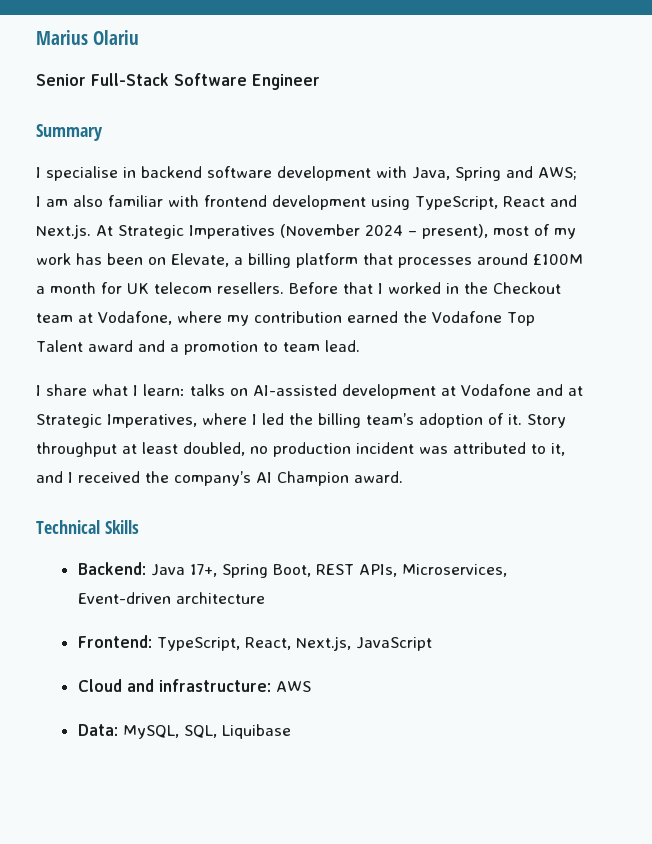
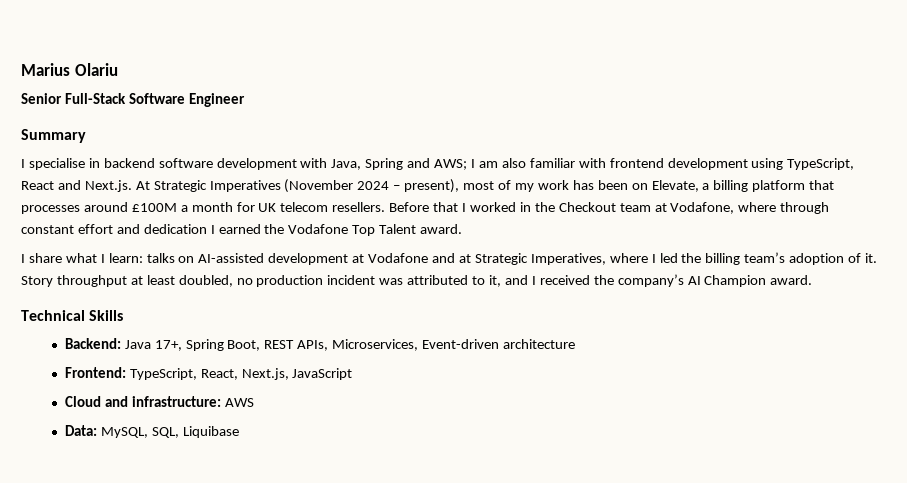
- Before that I worked in the Checkout team at Vodafone, where my contribution earned the Vodafone Top Talent award and a promotion to team lead.
+ Before that I worked in the Checkout team at Vodafone, where through constant effort and dedication I earned the Vodafone Top Talent award.

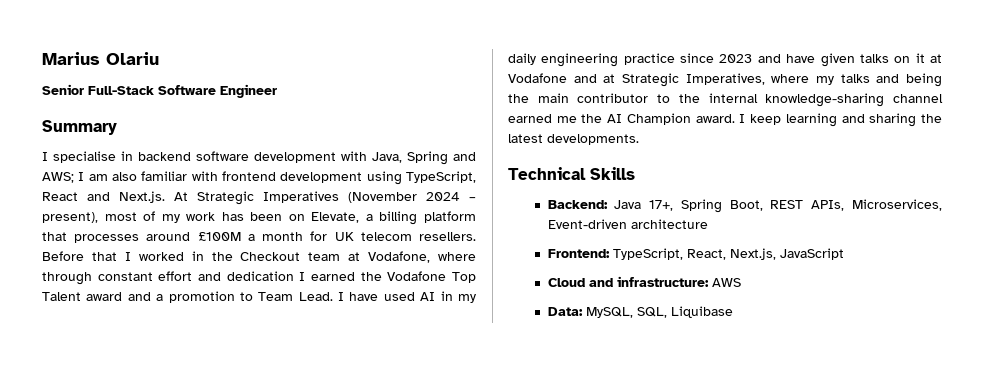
- Before that I worked in the Checkout team at Vodafone, where through constant effort and dedication I earned the Vodafone Top Talent award.
- I share what I learn: talks on AI-assisted development at Vodafone and at Strategic Imperatives, where I led the billing team’s adoption of it. Story throughput at least doubled, no production incident was attributed to it, and I received the company’s AI Champion award.
+ Before that I worked in the Checkout team at Vodafone, where through constant effort and dedication I earned the Vodafone Top Talent award and a promotion to Team Lead. I have used AI in my daily engineering practice since 2023 and have given talks on it at Vodafone and at Strategic Imperatives, where my talks and being the main contributor to the internal knowledge-sharing channel earned me the AI Champion award. I keep learning and sharing the latest developments.

